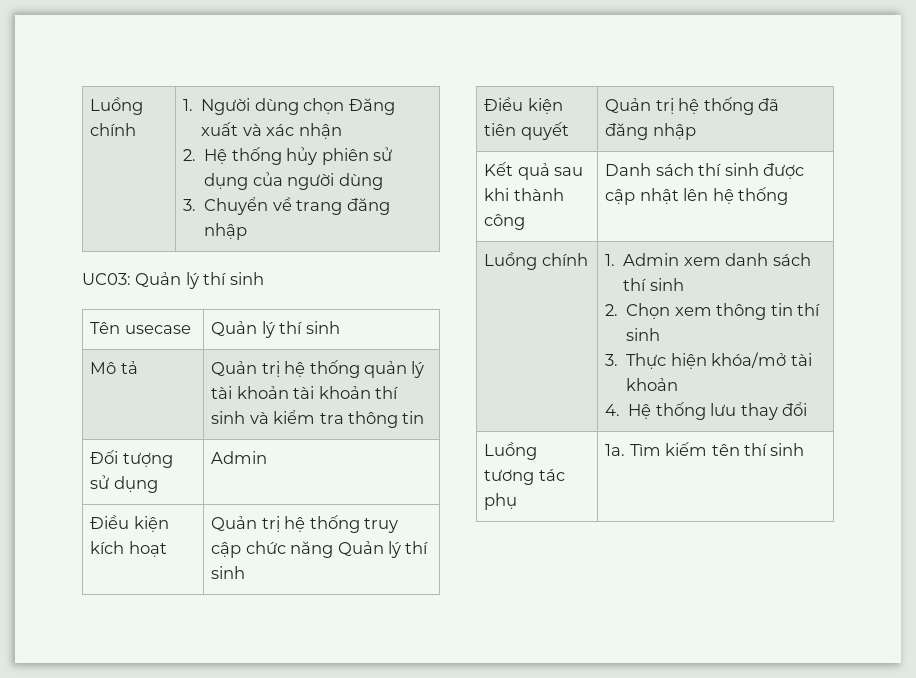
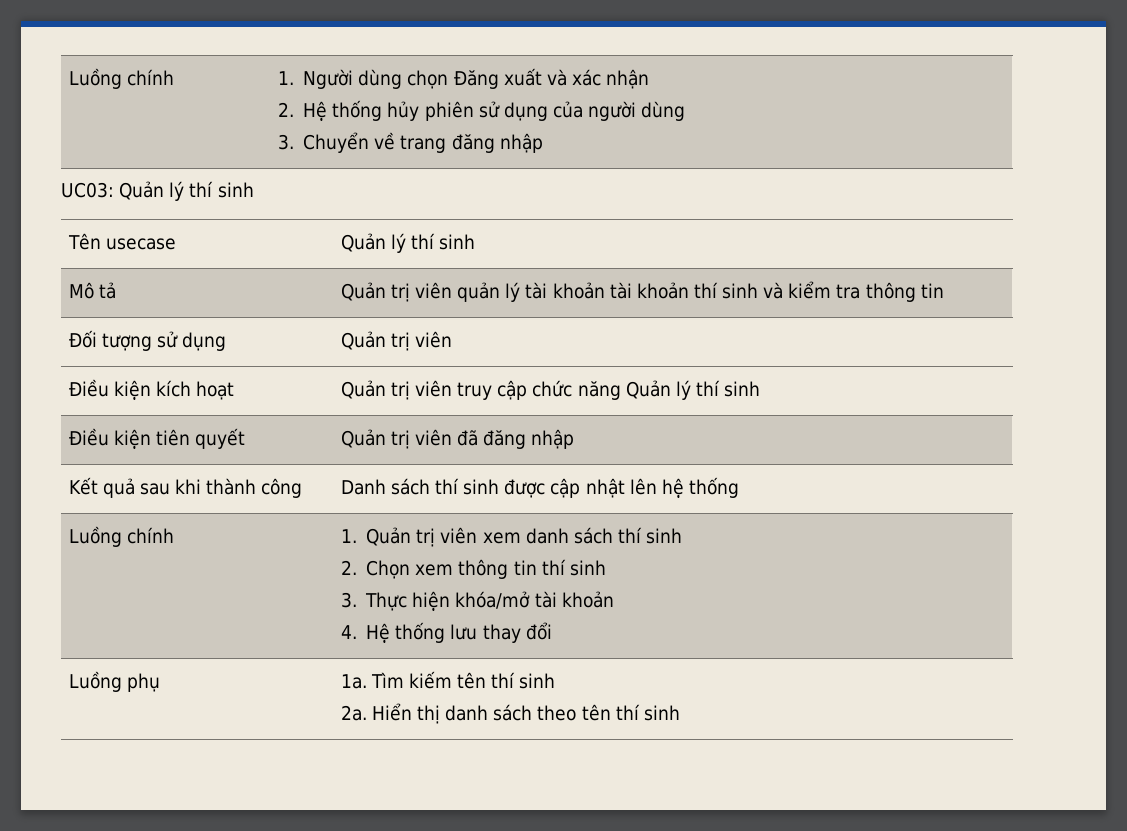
- Mô tả | Quản trị hệ thống quản lý tài khoản tài khoản thí sinh và kiểm tra thông tin
+ Mô tả | Quản trị viên quản lý tài khoản tài khoản thí sinh và kiểm tra thông tin
- Đối tượng sử dụng | Admin
+ Đối tượng sử dụng | Quản trị viên
- Điều kiện kích hoạt | Quản trị hệ thống truy cập chức năng Quản lý thí sinh
+ Điều kiện kích hoạt | Quản trị viên truy cập chức năng Quản lý thí sinh
- Điều kiện tiên quyết | Quản trị hệ thống đã đăng nhập
+ Điều kiện tiên quyết | Quản trị viên đã đăng nhập
- Luồng chính | 1. Admin xem danh sách thí sinh
+ Luồng chính | 1. Quản trị viên xem danh sách thí sinh
- Luồng tương tác phụ | 1a. Tìm kiếm tên thí sinh
+ Luồng phụ | 1a. Tìm kiếm tên thí sinh
+ 2a. Hiển thị danh sách theo tên thí sinh

